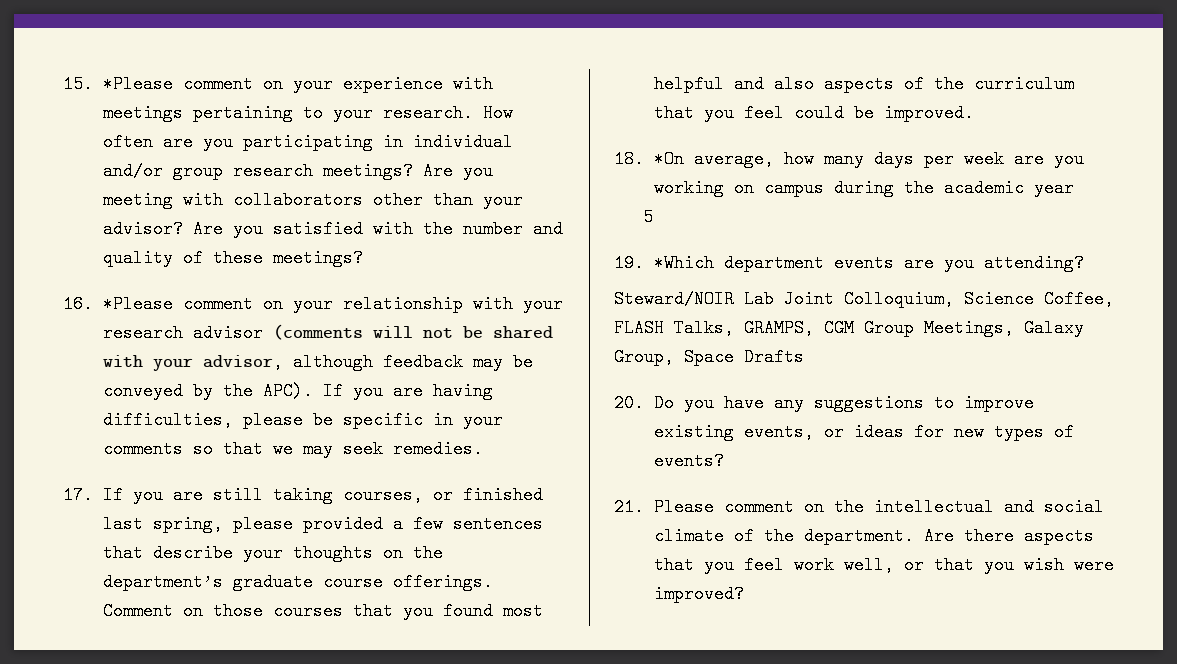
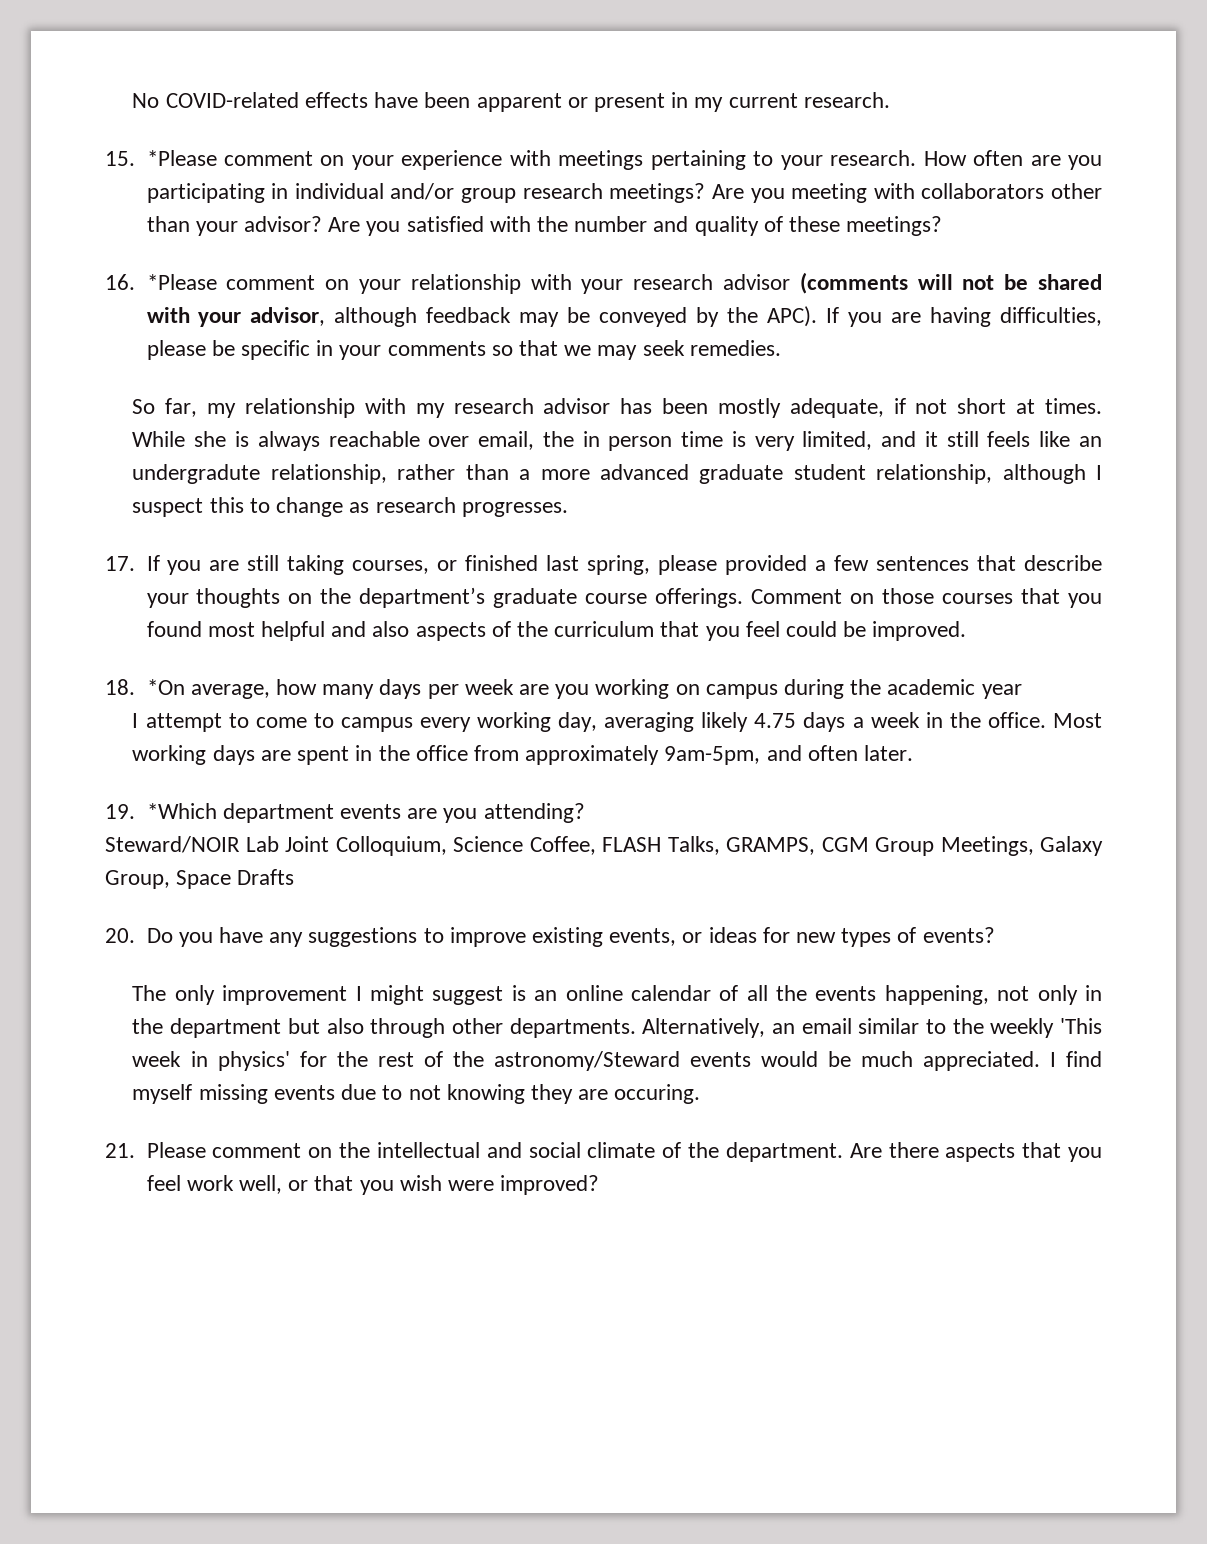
+ No COVID-related effects have been apparent or present in my current research.
+ So far, my relationship with my research advisor has been mostly adequate, if not short at times. While she is always reachable over email, the in person time is very limited, and it still feels like an undergradute relationship, rather than a more advanced graduate student relationship, although I suspect this to change as research progresses.
- 5
+ I attempt to come to campus every working day, averaging likely 4.75 days a week in the office. Most working days are spent in the office from approximately 9am-5pm, and often later.
+ The only improvement I might suggest is an online calendar of all the events happening, not only in the department but also through other departments. Alternatively, an email similar to the weekly 'This week in physics' for the rest of the astronomy/Steward events would be much appreciated. I find myself missing events due to not knowing they are occuring.

